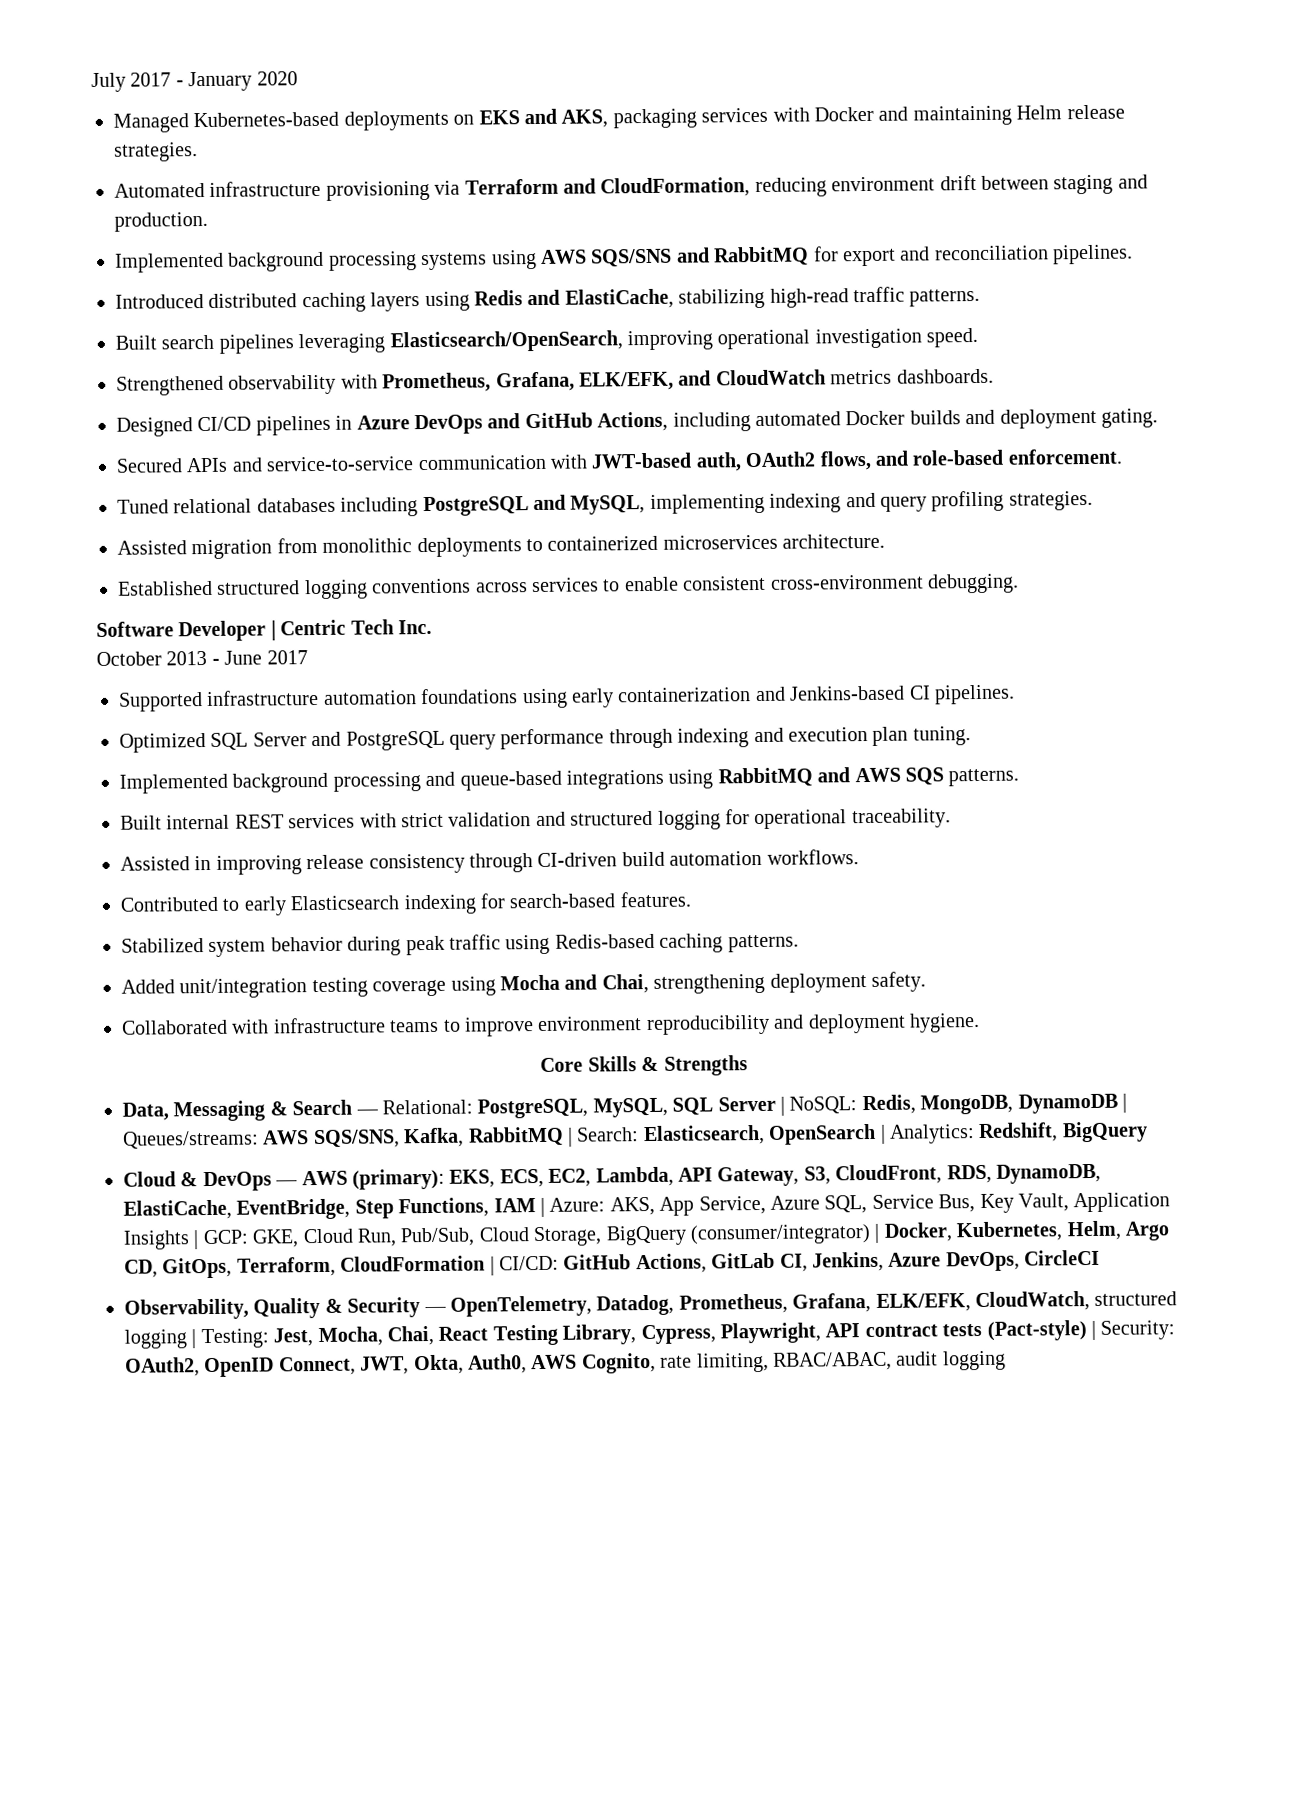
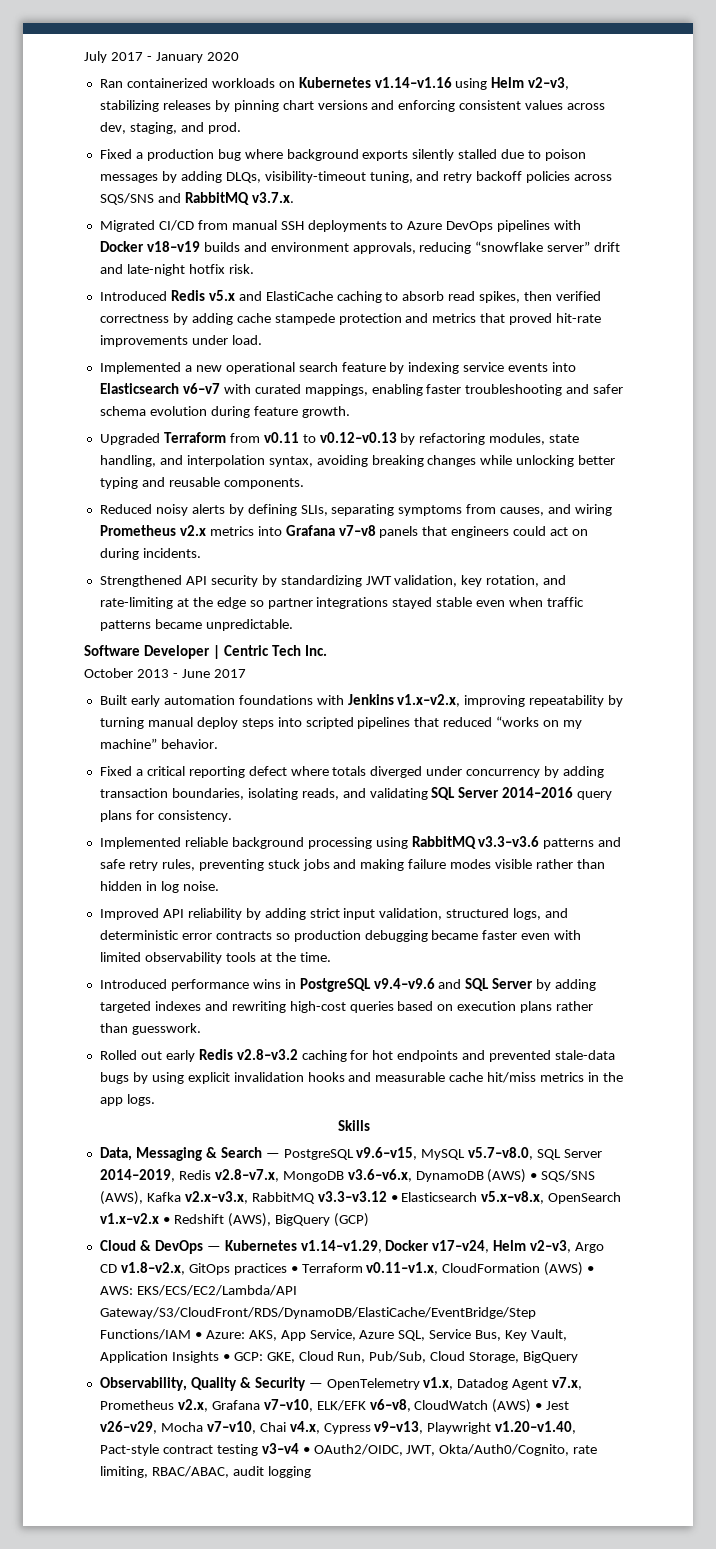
- Managed Kubernetes-based deployments on EKS and AKS, packaging services with Docker and maintaining Helm release strategies.
- Automated infrastructure provisioning via Terraform and CloudFormation, reducing environment drift between staging and production.
- Implemented background processing systems using AWS SQS/SNS and RabbitMQ for export and reconciliation pipelines.
- Introduced distributed caching layers using Redis and ElastiCache, stabilizing high-read traffic patterns.
- Built search pipelines leveraging Elasticsearch/OpenSearch, improving operational investigation speed.
- Strengthened observability with Prometheus, Grafana, ELK/EFK, and CloudWatch metrics dashboards.
- Designed CI/CD pipelines in Azure DevOps and GitHub Actions, including automated Docker builds and deployment gating.
- Secured APIs and service-to-service communication with JWT-based auth, OAuth2 flows, and role-based enforcement.
- Tuned relational databases including PostgreSQL and MySQL, implementing indexing and query profiling strategies.
- Assisted migration from monolithic deployments to containerized microservices architecture.
- Established structured logging conventions across services to enable consistent cross-environment debugging.
+ Ran containerized workloads on Kubernetes v1.14–v1.16 using Helm v2–v3, stabilizing releases by pinning chart versions and enforcing consistent values across dev, staging, and prod.
+ Fixed a production bug where background exports silently stalled due to poison messages by adding DLQs, visibility-timeout tuning, and retry backoff policies across SQS/SNS and RabbitMQ v3.7.x.
+ Migrated CI/CD from manual SSH deployments to Azure DevOps pipelines with Docker v18–v19 builds and environment approvals, reducing “snowflake server” drift and late-night hotfix risk.
+ Introduced Redis v5.x and ElastiCache caching to absorb read spikes, then verified correctness by adding cache stampede protection and metrics that proved hit-rate improvements under load.
+ Implemented a new operational search feature by indexing service events into Elasticsearch v6–v7 with curated mappings, enabling faster troubleshooting and safer schema evolution during feature growth.
+ Upgraded Terraform from v0.11 to v0.12–v0.13 by refactoring modules, state handling, and interpolation syntax, avoiding breaking changes while unlocking better typing and reusable components.
+ Reduced noisy alerts by defining SLIs, separating symptoms from causes, and wiring Prometheus v2.x metrics into Grafana v7–v8 panels that engineers could act on during incidents.
+ Strengthened API security by standardizing JWT validation, key rotation, and rate-limiting at the edge so partner integrations stayed stable even when traffic patterns became unpredictable.
- Supported infrastructure automation foundations using early containerization and Jenkins-based CI pipelines.
- Optimized SQL Server and PostgreSQL query performance through indexing and execution plan tuning.
- Implemented background processing and queue-based integrations using RabbitMQ and AWS SQS patterns.
- Built internal REST services with strict validation and structured logging for operational traceability.
- Assisted in improving release consistency through CI-driven build automation workflows.
- Contributed to early Elasticsearch indexing for search-based features.
- Stabilized system behavior during peak traffic using Redis-based caching patterns.
- Added unit/integration testing coverage using Mocha and Chai, strengthening deployment safety.
- Collaborated with infrastructure teams to improve environment reproducibility and deployment hygiene.
- Core Skills & Strengths
+ Built early automation foundations with Jenkins v1.x–v2.x, improving repeatability by turning manual deploy steps into scripted pipelines that reduced “works on my machine” behavior.
+ Fixed a critical reporting defect where totals diverged under concurrency by adding transaction boundaries, isolating reads, and validating SQL Server 2014–2016 query plans for consistency.
+ Implemented reliable background processing using RabbitMQ v3.3–v3.6 patterns and safe retry rules, preventing stuck jobs and making failure modes visible rather than hidden in log noise.
+ Improved API reliability by adding strict input validation, structured logs, and deterministic error contracts so production debugging became faster even with limited observability tools at the time.
+ Introduced performance wins in PostgreSQL v9.4–v9.6 and SQL Server by adding targeted indexes and rewriting high-cost queries based on execution plans rather than guesswork.
+ Rolled out early Redis v2.8–v3.2 caching for hot endpoints and prevented stale-data bugs by using explicit invalidation hooks and measurable cache hit/miss metrics in the app logs.
+ Skills
- Data, Messaging & Search — Relational: PostgreSQL, MySQL, SQL Server | NoSQL: Redis, MongoDB, DynamoDB | Queues/streams: AWS SQS/SNS, Kafka, RabbitMQ | Search: Elasticsearch, OpenSearch | Analytics: Redshift, BigQuery
+ Data, Messaging & Search — PostgreSQL v9.6–v15, MySQL v5.7–v8.0, SQL Server 2014–2019, Redis v2.8–v7.x, MongoDB v3.6–v6.x, DynamoDB (AWS) • SQS/SNS (AWS), Kafka v2.x–v3.x, RabbitMQ v3.3–v3.12 • Elasticsearch v5.x–v8.x, OpenSearch v1.x–v2.x • Redshift (AWS), BigQuery (GCP)
- Cloud & DevOps — AWS (primary): EKS, ECS, EC2, Lambda, API Gateway, S3, CloudFront, RDS, DynamoDB, ElastiCache, EventBridge, Step Functions, IAM | Azure: AKS, App Service, Azure SQL, Service Bus, Key Vault, Application Insights | GCP: GKE, Cloud Run, Pub/Sub, Cloud Storage, BigQuery (consumer/integrator) | Docker, Kubernetes, Helm, Argo CD, GitOps, Terraform, CloudFormation | CI/CD: GitHub Actions, GitLab CI, Jenkins, Azure DevOps, CircleCI
+ Cloud & DevOps — Kubernetes v1.14–v1.29, Docker v17–v24, Helm v2–v3, Argo CD v1.8–v2.x, GitOps practices • Terraform v0.11–v1.x, CloudFormation (AWS) • AWS: EKS/ECS/EC2/Lambda/API Gateway/S3/CloudFront/RDS/DynamoDB/ElastiCache/EventBridge/Step Functions/IAM • Azure: AKS, App Service, Azure SQL, Service Bus, Key Vault, Application Insights • GCP: GKE, Cloud Run, Pub/Sub, Cloud Storage, BigQuery
- Observability, Quality & Security — OpenTelemetry, Datadog, Prometheus, Grafana, ELK/EFK, CloudWatch, structured logging | Testing: Jest, Mocha, Chai, React Testing Library, Cypress, Playwright, API contract tests (Pact-style) | Security: OAuth2, OpenID Connect, JWT, Okta, Auth0, AWS Cognito, rate limiting, RBAC/ABAC, audit logging
+ Observability, Quality & Security — OpenTelemetry v1.x, Datadog Agent v7.x, Prometheus v2.x, Grafana v7–v10, ELK/EFK v6–v8, CloudWatch (AWS) • Jest v26–v29, Mocha v7–v10, Chai v4.x, Cypress v9–v13, Playwright v1.20–v1.40, Pact-style contract testing v3–v4 • OAuth2/OIDC, JWT, Okta/Auth0/Cognito, rate limiting, RBAC/ABAC, audit logging

